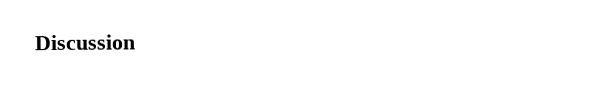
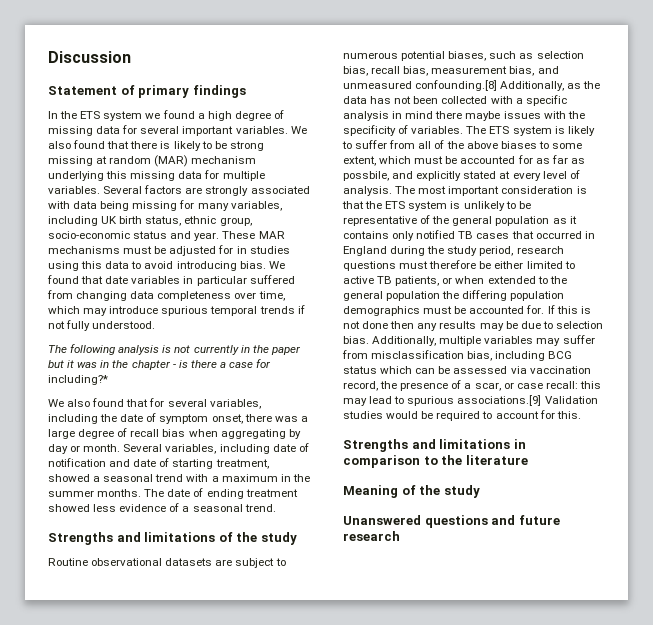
+ Statement of primary findings
+ In the ETS system we found a high degree of missing data for several important variables. We also found that there is likely to be strong missing at random (MAR) mechanism underlying this missing data for multiple variables. Several factors are strongly associated with data being missing for many variables, including UK birth status, ethnic group, socio-economic status and year. These MAR mechanisms must be adjusted for in studies using this data to avoid introducing bias. We found that date variables in particular suffered from changing data completeness over time, which may introduce spurious temporal trends if not fully understood.
+ The following analysis is not currently in the paper but it was in the chapter - is there a case for including?*
+ We also found that for several variables, including the date of symptom onset, there was a large degree of recall bias when aggregating by day or month. Several variables, including date of notification and date of starting treatment, showed a seasonal trend with a maximum in the summer months. The date of ending treatment showed less evidence of a seasonal trend.
+ Strengths and limitations of the study
+ Routine observational datasets are subject to numerous potential biases, such as selection bias, recall bias, measurement bias, and unmeasured confounding.[8] Additionally, as the data has not been collected with a specific analysis in mind there maybe issues with the specificity of variables. The ETS system is likely to suffer from all of the above biases to some extent, which must be accounted for as far as possbile, and explicitly stated at every level of analysis. The most important consideration is that the ETS system is unlikely to be representative of the general population as it contains only notified TB cases that occurred in England during the study period, research questions must therefore be either limited to active TB patients, or when extended to the general population the differing population demographics must be accounted for. If this is not done then any results may be due to selection bias. Additionally, multiple variables may suffer from misclassification bias, including BCG status which can be assessed via vaccination record, the presence of a scar, or case recall: this may lead to spurious associations.[9] Validation studies would be required to account for this.
+ Strengths and limitations in comparison to the literature
+ Meaning of the study
+ Unanswered questions and future research

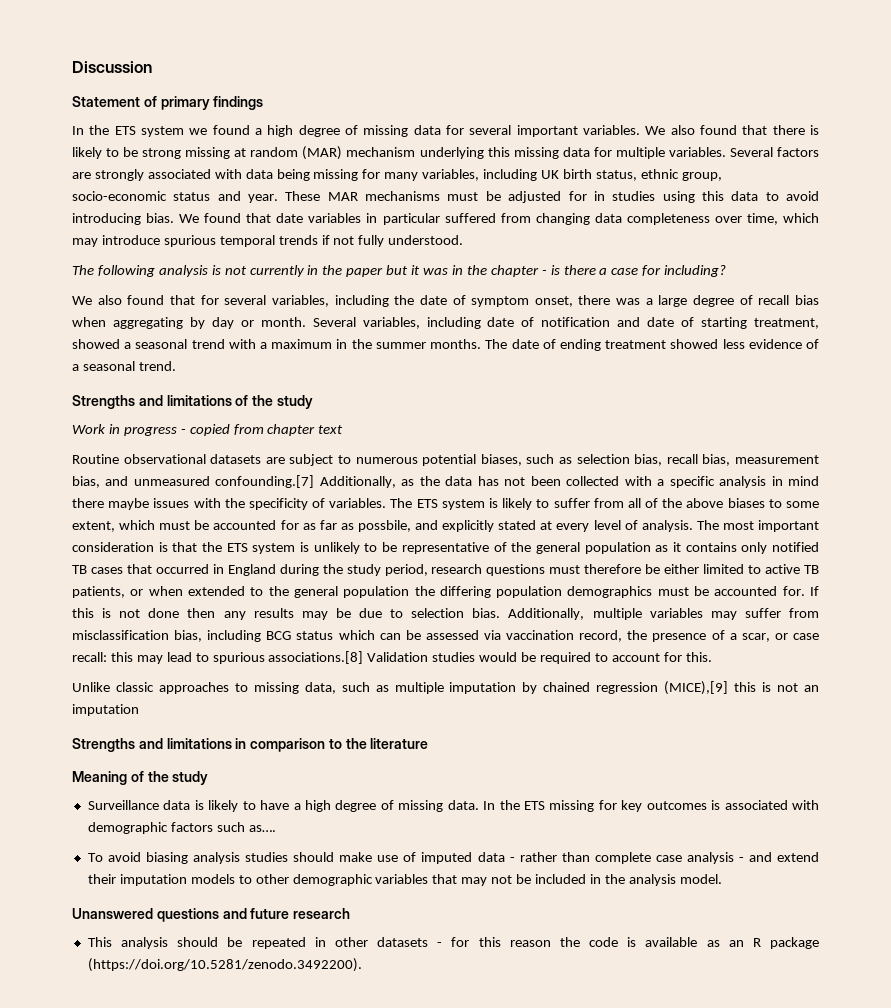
- The following analysis is not currently in the paper but it was in the chapter - is there a case for including?*
+ The following analysis is not currently in the paper but it was in the chapter - is there a case for including?
+ Work in progress - copied from chapter text
- Routine observational datasets are subject to numerous potential biases, such as selection bias, recall bias, measurement bias, and unmeasured confounding.[8] Additionally, as the data has not been collected with a specific analysis in mind there maybe issues with the specificity of variables.
+ Routine observational datasets are subject to numerous potential biases, such as selection bias, recall bias, measurement bias, and unmeasured confounding.[7] Additionally, as the data has not been collected with a specific analysis in mind there maybe issues with the specificity of variables.
- Additionally, multiple variables may suffer from misclassification bias, including BCG status which can be assessed via vaccination record, the presence of a scar, or case recall: this may lead to spurious associations.[9] Validation studies would be required to account for this.
+ Additionally, multiple variables may suffer from misclassification bias, including BCG status which can be assessed via vaccination record, the presence of a scar, or case recall: this may lead to spurious associations.[8] Validation studies would be required to account for this.
+ Unlike classic approaches to missing data, such as multiple imputation by chained regression (MICE),[9] this is not an imputation
+ Surveillance data is likely to have a high degree of missing data. In the ETS missing for key outcomes is associated with demographic factors such as….
+ To avoid biasing analysis studies should make use of imputed data - rather than complete case analysis - and extend their imputation models to other demographic variables that may not be included in the analysis model.
+ This analysis should be repeated in other datasets - for this reason the code is available as an R package (https://doi.org/10.5281/zenodo.3492200).

